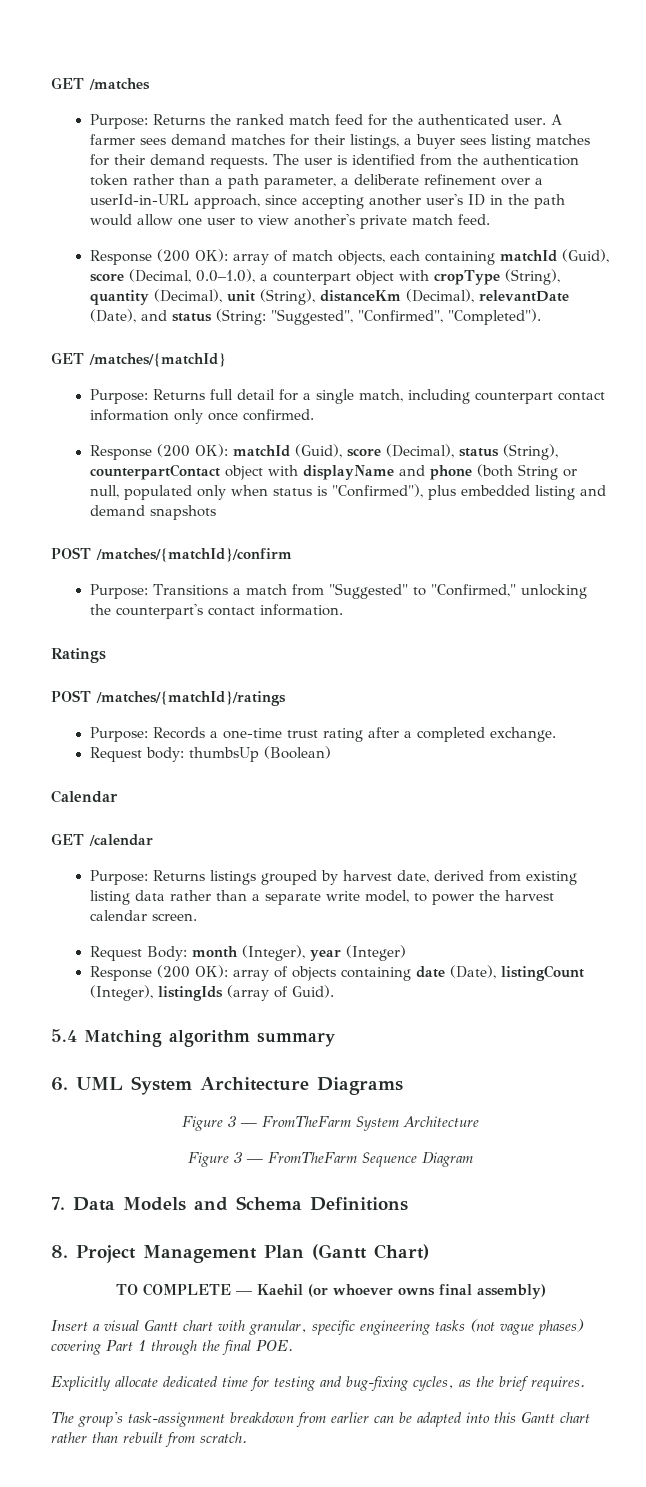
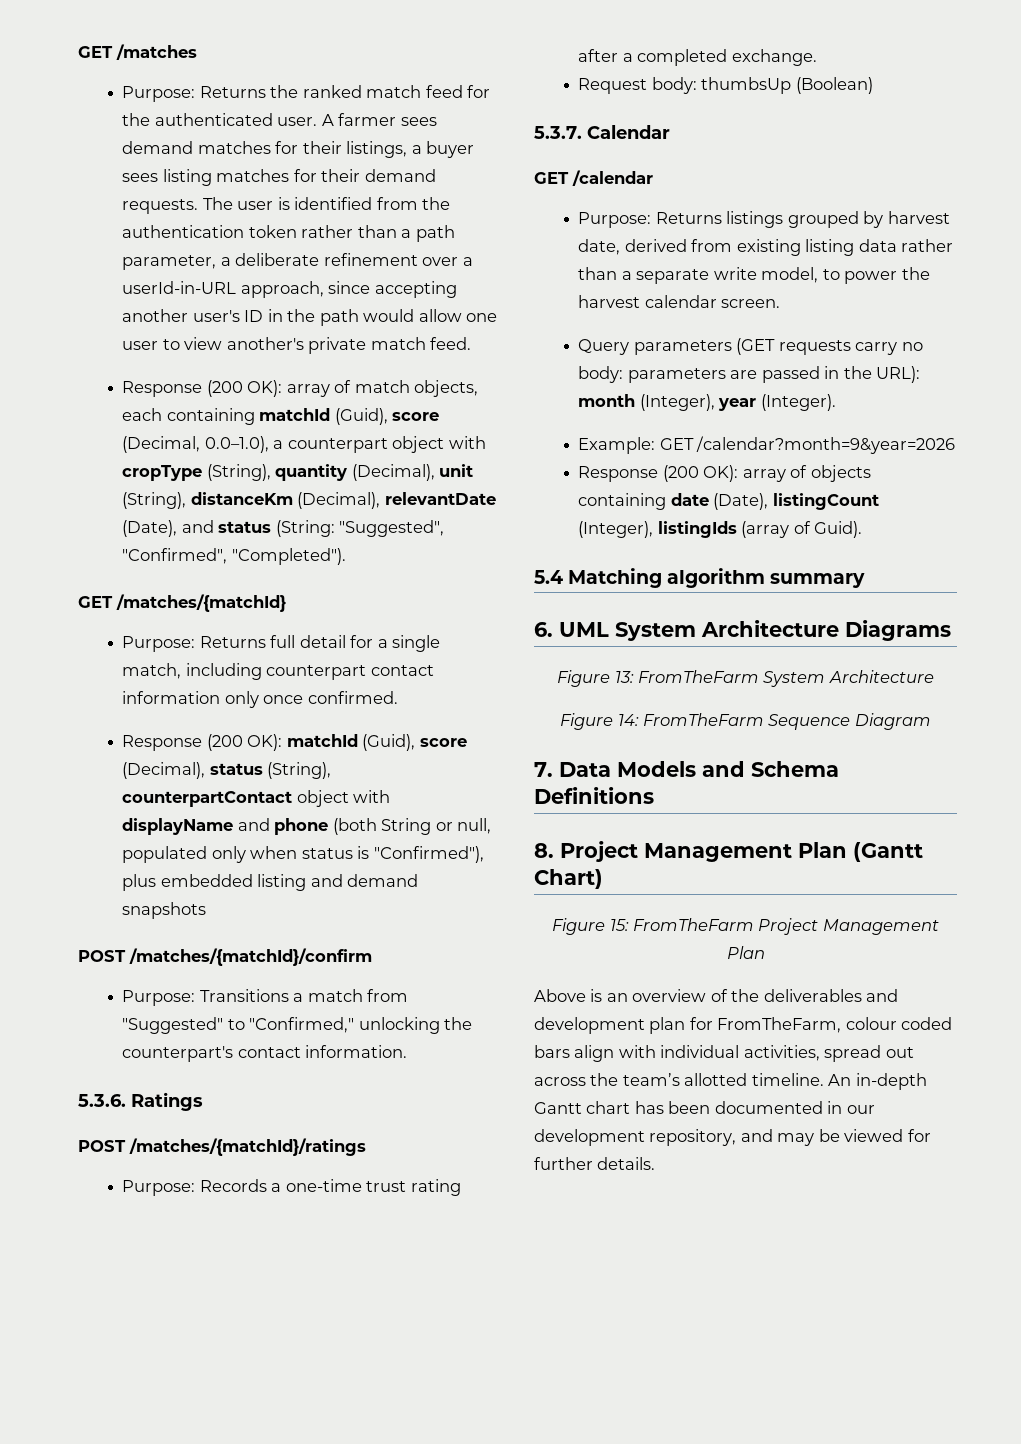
- Ratings
+ 5.3.6. Ratings
- Calendar
+ 5.3.7. Calendar
- Request Body: month (Integer), year (Integer)
+ Query parameters (GET requests carry no body: parameters are passed in the URL): month (Integer), year (Integer).
+ Example: GET /calendar?month=9&year=2026
- Figure 3 — FromTheFarm System Architecture
+ Figure 13: FromTheFarm System Architecture
- Figure 3 — FromTheFarm Sequence Diagram
+ Figure 14: FromTheFarm Sequence Diagram
- TO COMPLETE — Kaehil (or whoever owns final assembly)
- Insert a visual Gantt chart with granular, specific engineering tasks (not vague phases) covering Part 1 through the final POE.
- Explicitly allocate dedicated time for testing and bug-fixing cycles, as the brief requires.
- The group's task-assignment breakdown from earlier can be adapted into this Gantt chart rather than rebuilt from scratch.
+ Figure 15: FromTheFarm Project Management Plan
+ Above is an overview of the deliverables and development plan for FromTheFarm, colour coded bars align with individual activities, spread out across the team’s allotted timeline. An in-depth Gantt chart has been documented in our development repository, and may be viewed for further details.

